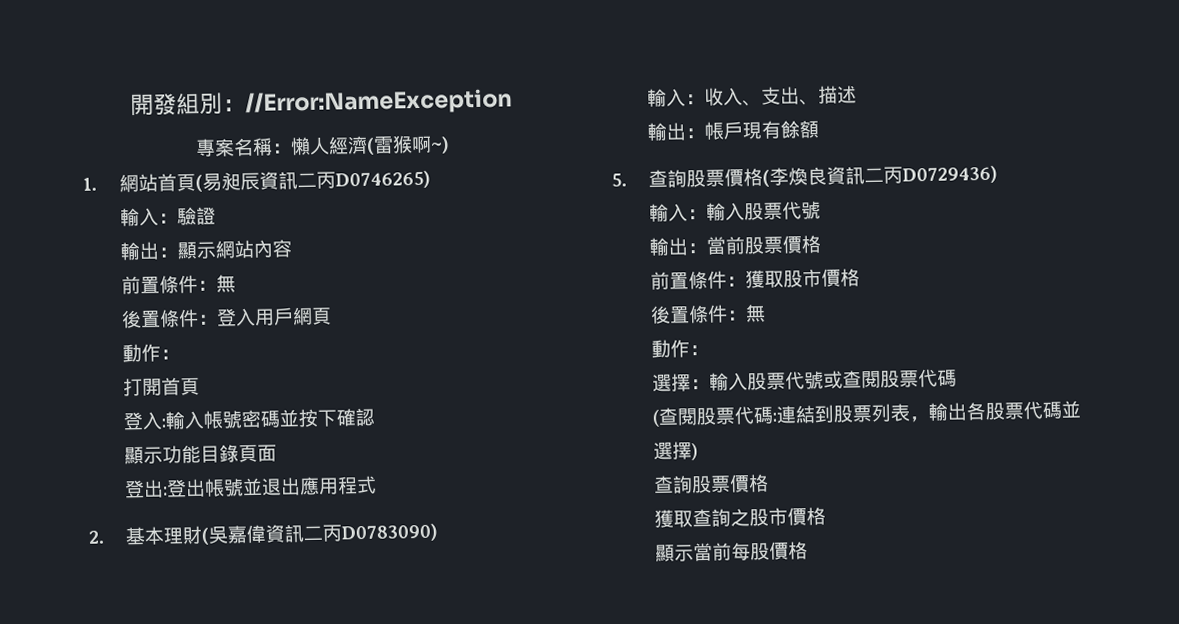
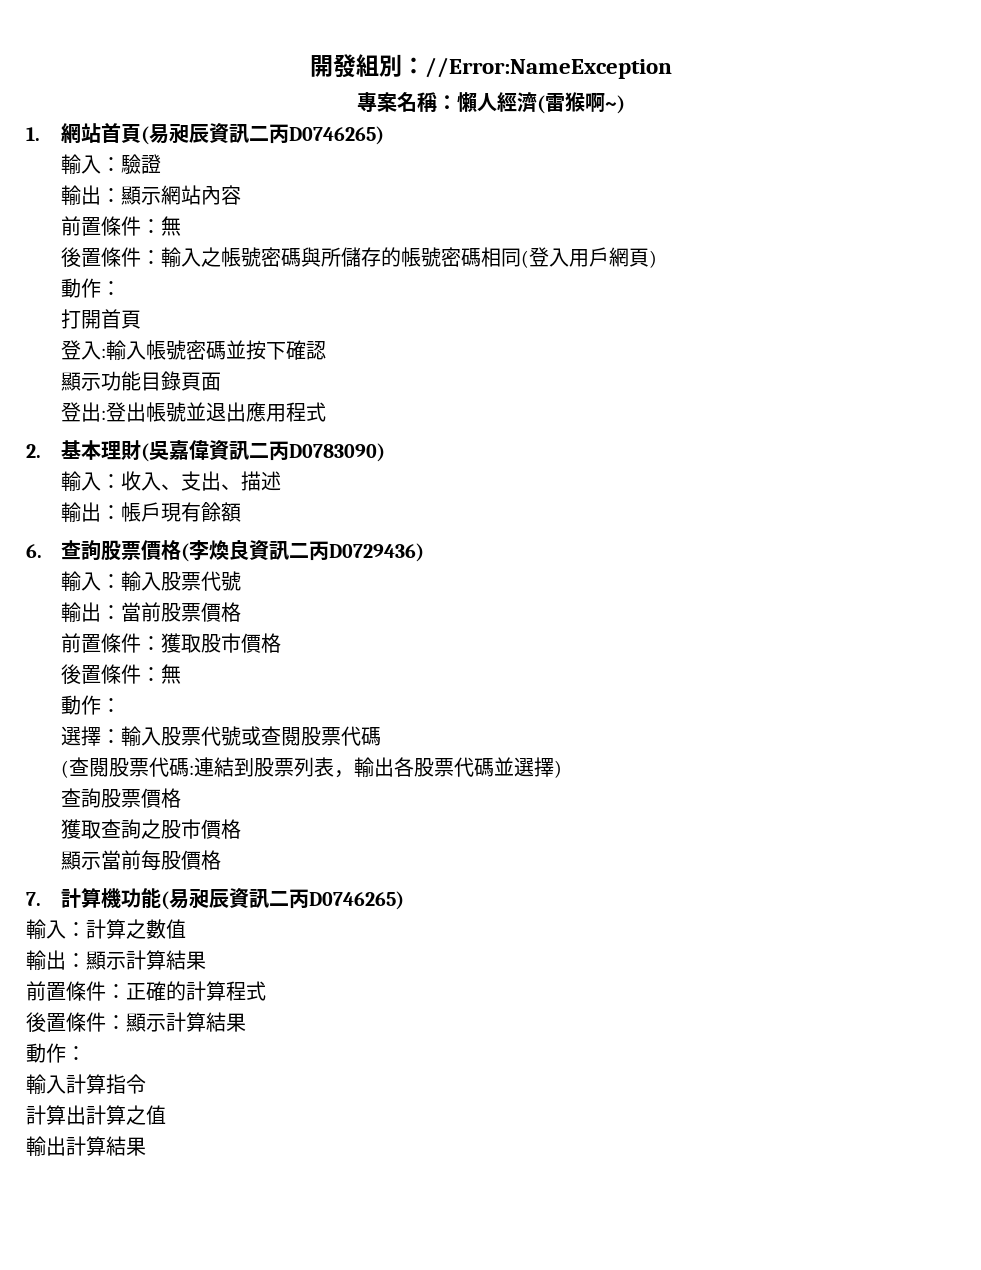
- 後置條件：登入用戶網頁
+ 後置條件：輸入之帳號密碼與所儲存的帳號密碼相同(登入用戶網頁)
- 5.查詢股票價格(李煥良資訊二丙D0729436)
+ 6.查詢股票價格(李煥良資訊二丙D0729436)
+ 7.計算機功能(易昶辰資訊二丙D0746265)
+ 輸入：計算之數值
+ 輸出：顯示計算結果
+ 前置條件：正確的計算程式
+ 後置條件：顯示計算結果
+ 動作：
+ 輸入計算指令
+ 計算出計算之值
+ 輸出計算結果

